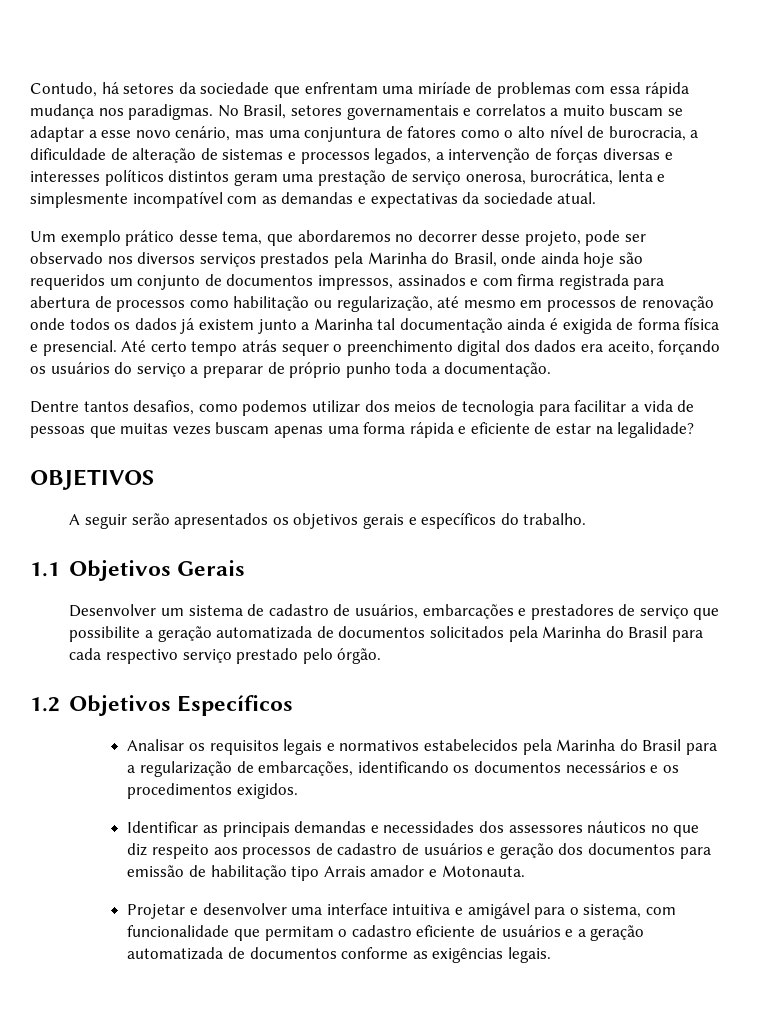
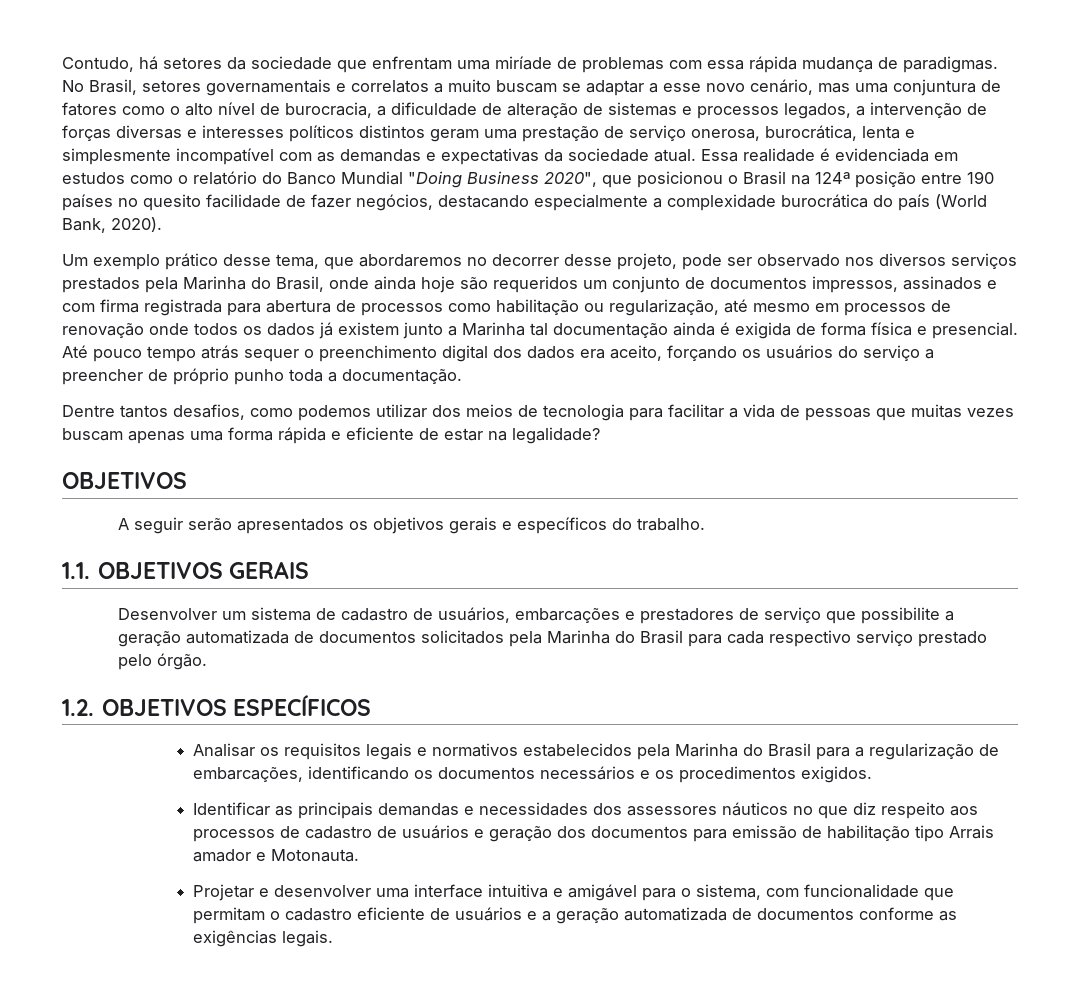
- Contudo, há setores da sociedade que enfrentam uma miríade de problemas com essa rápida mudança nos paradigmas.
+ Contudo, há setores da sociedade que enfrentam uma miríade de problemas com essa rápida mudança de paradigmas.
+ Essa realidade é evidenciada em estudos como o relatório do Banco Mundial "Doing Business 2020", que posicionou o Brasil na 124ª posição entre 190 países no quesito facilidade de fazer negócios, destacando especialmente a complexidade burocrática do país (World Bank, 2020).
- Até certo tempo atrás sequer o preenchimento digital dos dados era aceito, forçando os usuários do serviço a preparar de próprio punho toda a documentação.
+ Até pouco tempo atrás sequer o preenchimento digital dos dados era aceito, forçando os usuários do serviço a preencher de próprio punho toda a documentação.
- 1.1 Objetivos Gerais
+ 1.1. OBJETIVOS GERAIS
- 1.2 Objetivos Específicos
+ 1.2. OBJETIVOS ESPECÍFICOS

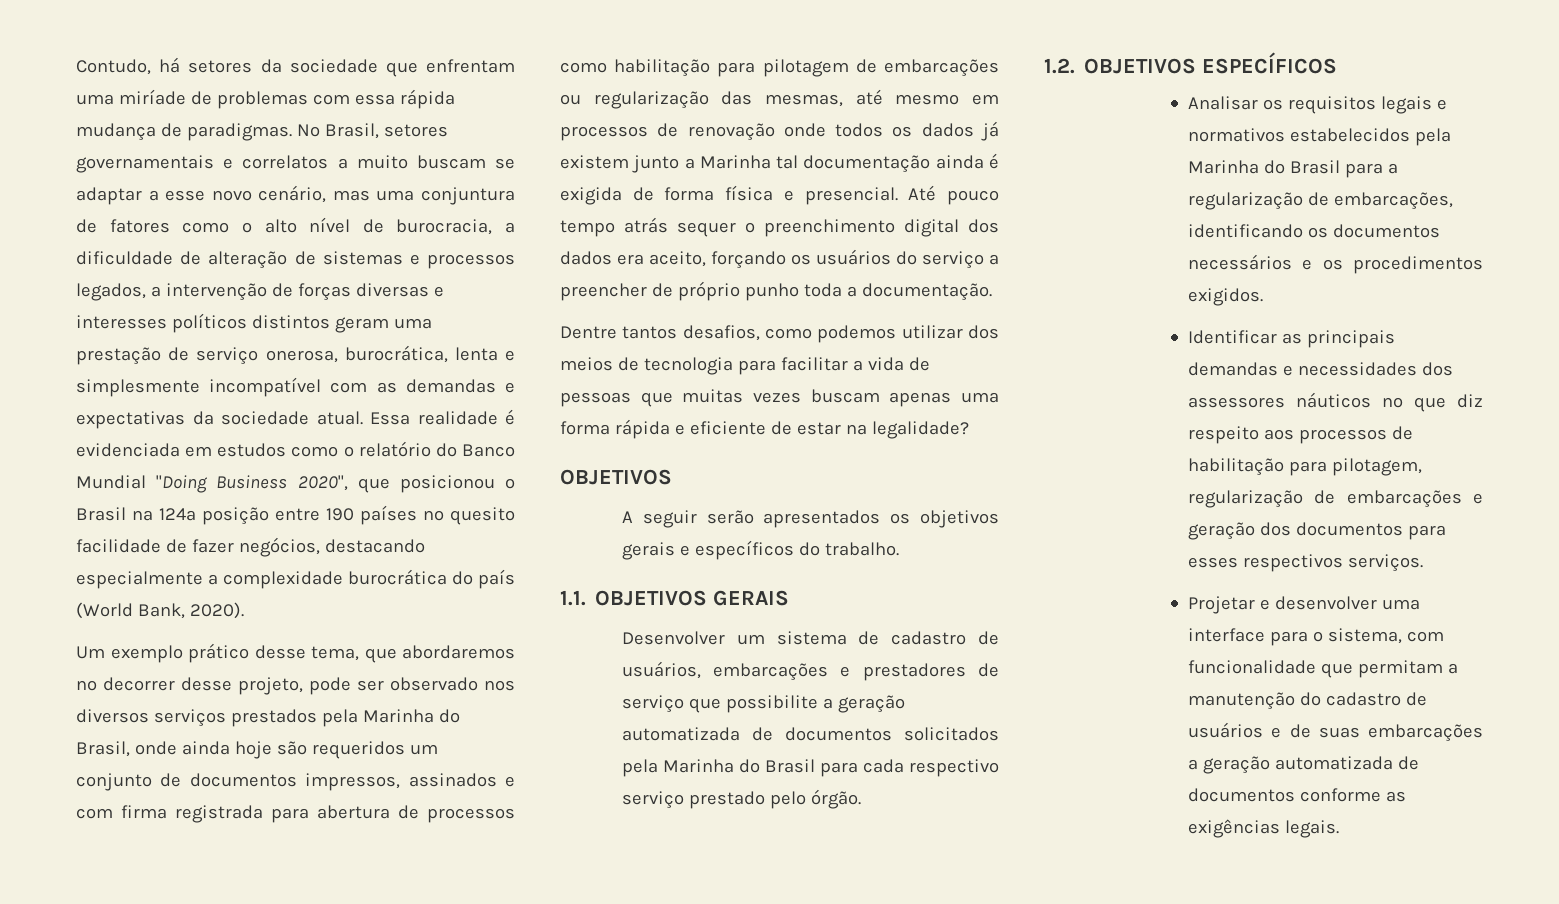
- Um exemplo prático desse tema, que abordaremos no decorrer desse projeto, pode ser observado nos diversos serviços prestados pela Marinha do Brasil, onde ainda hoje são requeridos um conjunto de documentos impressos, assinados e com firma registrada para abertura de processos como habilitação ou regularização, até mesmo em processos de renovação onde todos os dados já existem junto a Marinha tal documentação ainda é exigida de forma física e presencial.
+ Um exemplo prático desse tema, que abordaremos no decorrer desse projeto, pode ser observado nos diversos serviços prestados pela Marinha do Brasil, onde ainda hoje são requeridos um conjunto de documentos impressos, assinados e com firma registrada para abertura de processos como habilitação para pilotagem de embarcações ou regularização das mesmas, até mesmo em processos de renovação onde todos os dados já existem junto a Marinha tal documentação ainda é exigida de forma física e presencial.
- Identificar as principais demandas e necessidades dos assessores náuticos no que diz respeito aos processos de cadastro de usuários e geração dos documentos para emissão de habilitação tipo Arrais amador e Motonauta.
+ Identificar as principais demandas e necessidades dos assessores náuticos no que diz respeito aos processos de habilitação para pilotagem, regularização de embarcações e geração dos documentos para esses respectivos serviços.
- Projetar e desenvolver uma interface intuitiva e amigável para o sistema, com funcionalidade que permitam o cadastro eficiente de usuários e a geração automatizada de documentos conforme as exigências legais.
+ Projetar e desenvolver uma interface para o sistema, com funcionalidade que permitam a manutenção do cadastro de usuários e de suas embarcações a geração automatizada de documentos conforme as exigências legais.

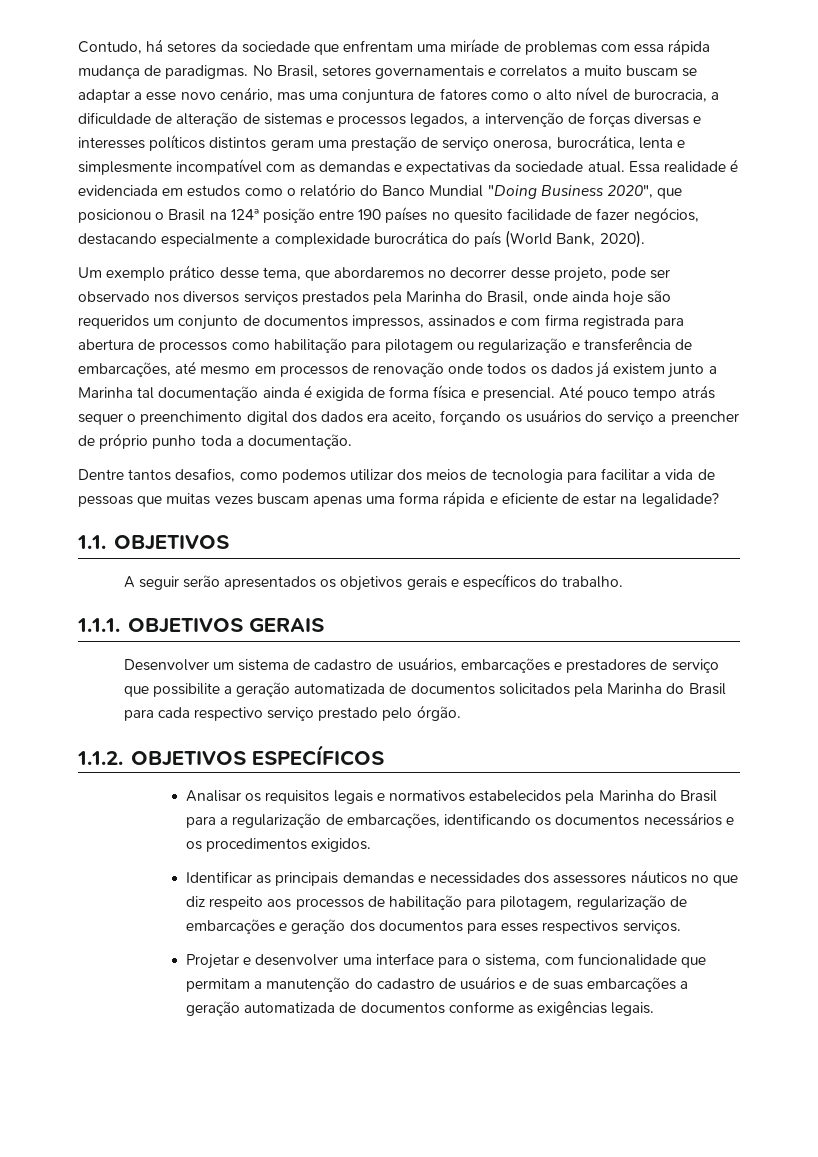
- Um exemplo prático desse tema, que abordaremos no decorrer desse projeto, pode ser observado nos diversos serviços prestados pela Marinha do Brasil, onde ainda hoje são requeridos um conjunto de documentos impressos, assinados e com firma registrada para abertura de processos como habilitação para pilotagem de embarcações ou regularização das mesmas, até mesmo em processos de renovação onde todos os dados já existem junto a Marinha tal documentação ainda é exigida de forma física e presencial.
+ Um exemplo prático desse tema, que abordaremos no decorrer desse projeto, pode ser observado nos diversos serviços prestados pela Marinha do Brasil, onde ainda hoje são requeridos um conjunto de documentos impressos, assinados e com firma registrada para abertura de processos como habilitação para pilotagem ou regularização e transferência de embarcações, até mesmo em processos de renovação onde todos os dados já existem junto a Marinha tal documentação ainda é exigida de forma física e presencial.
  Dentre tantos desafios, como podemos utilizar dos meios de tecnologia para facilitar a vida de pessoas que muitas vezes buscam apenas uma forma rápida e eficiente de estar na legalidade?
- OBJETIVOS
+ 1.1. OBJETIVOS
- 1.1. OBJETIVOS GERAIS
+ 1.1.1. OBJETIVOS GERAIS
- 1.2. OBJETIVOS ESPECÍFICOS
+ 1.1.2. OBJETIVOS ESPECÍFICOS

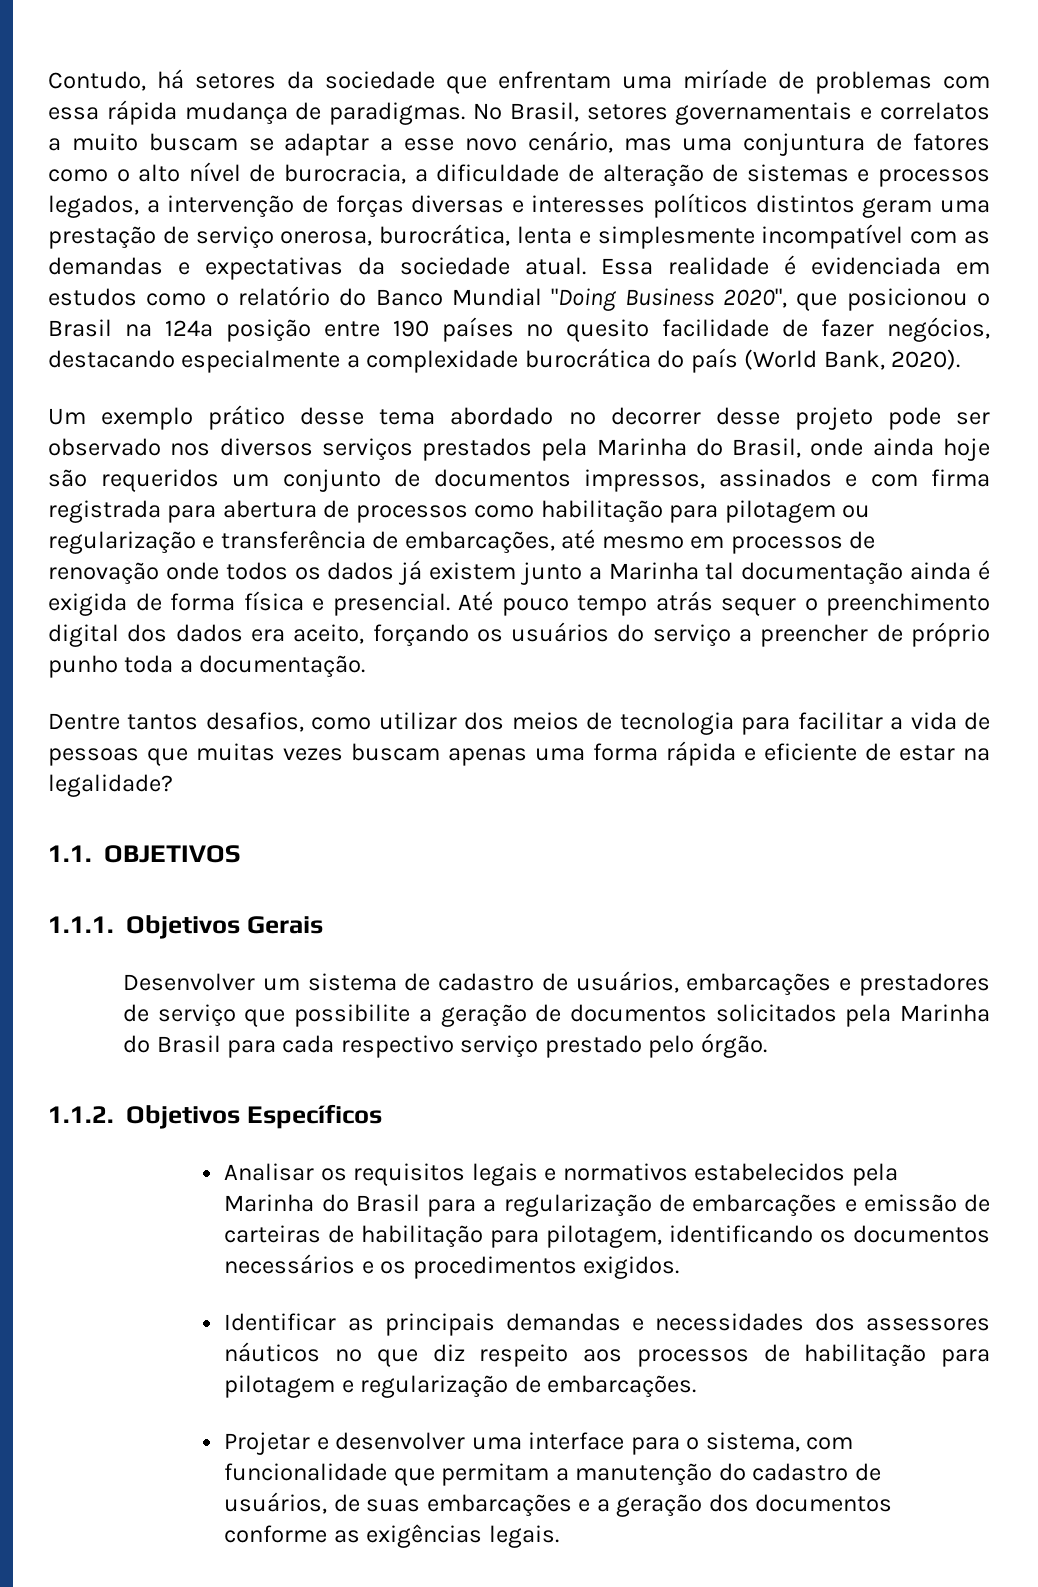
- Um exemplo prático desse tema, que abordaremos no decorrer desse projeto, pode ser observado nos diversos serviços prestados pela Marinha do Brasil, onde ainda hoje são requeridos um conjunto de documentos impressos, assinados e com firma registrada para abertura de processos como habilitação para pilotagem ou regularização e transferência de embarcações, até mesmo em processos de renovação onde todos os dados já existem junto a Marinha tal documentação ainda é exigida de forma física e presencial.
+ Um exemplo prático desse tema abordado no decorrer desse projeto pode ser observado nos diversos serviços prestados pela Marinha do Brasil, onde ainda hoje são requeridos um conjunto de documentos impressos, assinados e com firma registrada para abertura de processos como habilitação para pilotagem ou regularização e transferência de embarcações, até mesmo em processos de renovação onde todos os dados já existem junto a Marinha tal documentação ainda é exigida de forma física e presencial.
- Dentre tantos desafios, como podemos utilizar dos meios de tecnologia para facilitar a vida de pessoas que muitas vezes buscam apenas uma forma rápida e eficiente de estar na legalidade?
+ Dentre tantos desafios, como utilizar dos meios de tecnologia para facilitar a vida de pessoas que muitas vezes buscam apenas uma forma rápida e eficiente de estar na legalidade?
- A seguir serão apresentados os objetivos gerais e específicos do trabalho.
- 1.1.1. OBJETIVOS GERAIS
+ 1.1.1. Objetivos Gerais
- Desenvolver um sistema de cadastro de usuários, embarcações e prestadores de serviço que possibilite a geração automatizada de documentos solicitados pela Marinha do Brasil para cada respectivo serviço prestado pelo órgão.
+ Desenvolver um sistema de cadastro de usuários, embarcações e prestadores de serviço que possibilite a geração de documentos solicitados pela Marinha do Brasil para cada respectivo serviço prestado pelo órgão.
- 1.1.2. OBJETIVOS ESPECÍFICOS
+ 1.1.2. Objetivos Específicos
- Analisar os requisitos legais e normativos estabelecidos pela Marinha do Brasil para a regularização de embarcações, identificando os documentos necessários e os procedimentos exigidos.
+ Analisar os requisitos legais e normativos estabelecidos pela Marinha do Brasil para a regularização de embarcações e emissão de carteiras de habilitação para pilotagem, identificando os documentos necessários e os procedimentos exigidos.
- Identificar as principais demandas e necessidades dos assessores náuticos no que diz respeito aos processos de habilitação para pilotagem, regularização de embarcações e geração dos documentos para esses respectivos serviços.
+ Identificar as principais demandas e necessidades dos assessores náuticos no que diz respeito aos processos de habilitação para pilotagem e regularização de embarcações.
- Projetar e desenvolver uma interface para o sistema, com funcionalidade que permitam a manutenção do cadastro de usuários e de suas embarcações a geração automatizada de documentos conforme as exigências legais.
+ Projetar e desenvolver uma interface para o sistema, com funcionalidade que permitam a manutenção do cadastro de usuários, de suas embarcações e a geração dos documentos conforme as exigências legais.

